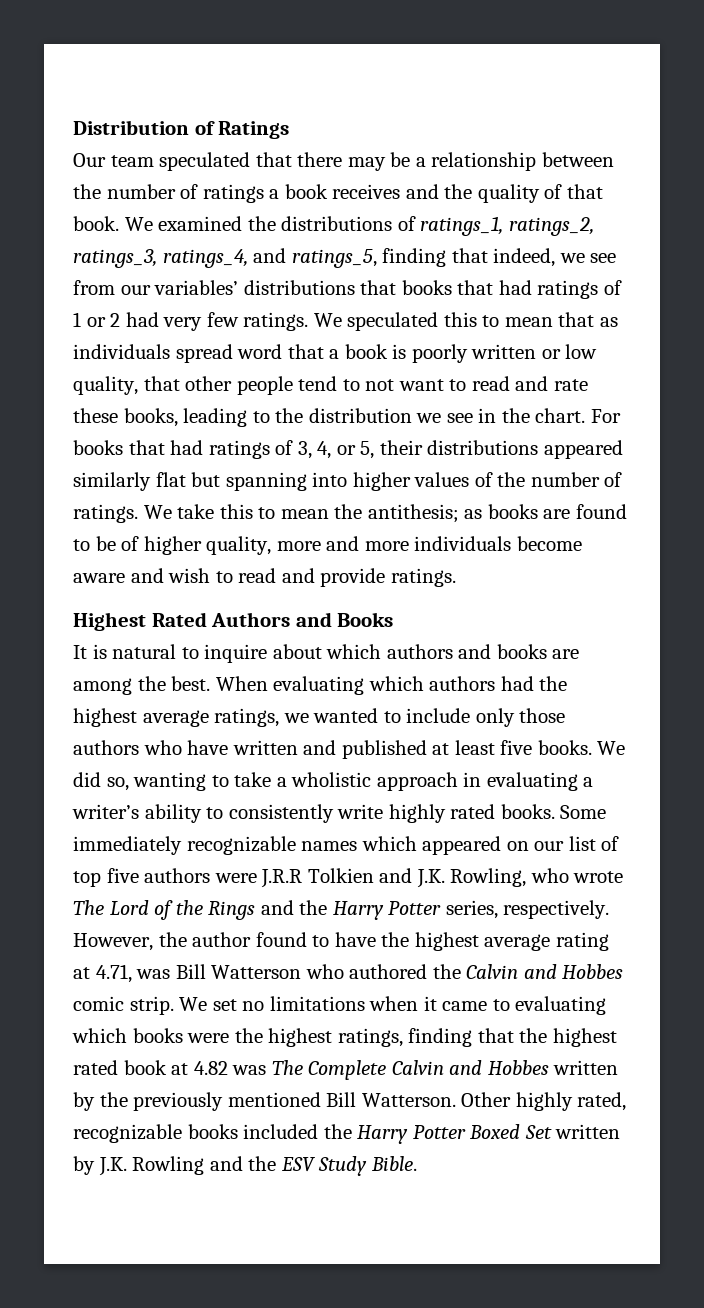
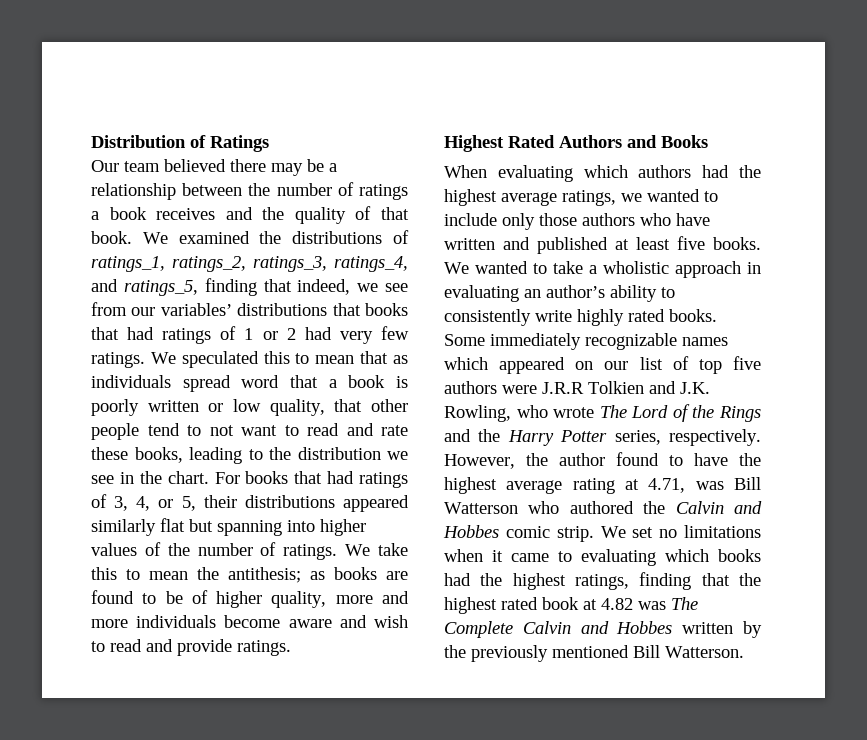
- Our team speculated that there may be a relationship between the number of ratings a book receives and the quality of that book.
+ Our team believed there may be a relationship between the number of ratings a book receives and the quality of that book.
- It is natural to inquire about which authors and books are among the best.
- We did so, wanting to take a wholistic approach in evaluating a writer’s ability to consistently write highly rated books.
+ We wanted to take a wholistic approach in evaluating an author’s ability to consistently write highly rated books.
- We set no limitations when it came to evaluating which books were the highest ratings, finding that the highest rated book at 4.82 was The Complete Calvin and Hobbes written by the previously mentioned Bill Watterson. Other highly rated, recognizable books included the Harry Potter Boxed Set written by J.K. Rowling and the ESV Study Bible.
+ We set no limitations when it came to evaluating which books had the highest ratings, finding that the highest rated book at 4.82 was The Complete Calvin and Hobbes written by the previously mentioned Bill Watterson.

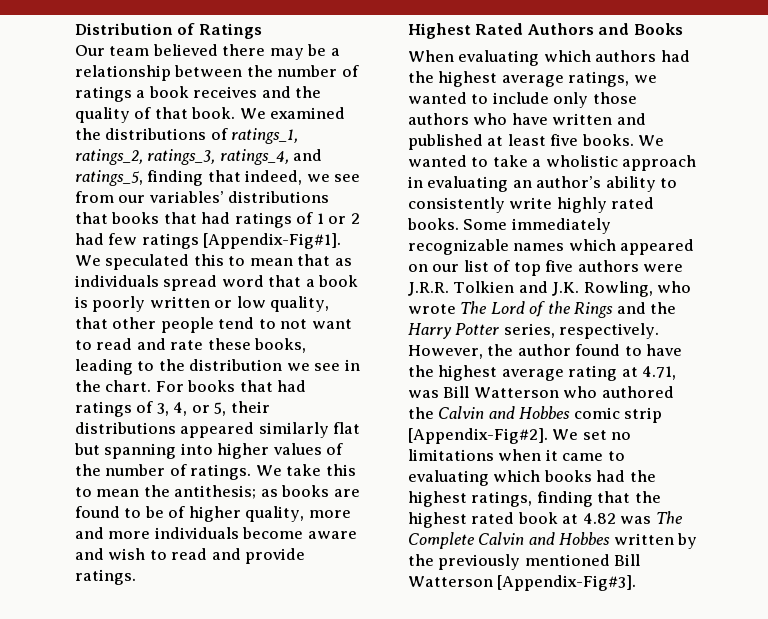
- We examined the distributions of ratings_1, ratings_2, ratings_3, ratings_4, and ratings_5, finding that indeed, we see from our variables’ distributions that books that had ratings of 1 or 2 had very few ratings.
+ We examined the distributions of ratings_1, ratings_2, ratings_3, ratings_4, and ratings_5, finding that indeed, we see from our variables’ distributions that books that had ratings of 1 or 2 had few ratings [Appendix-Fig#1].
- Some immediately recognizable names which appeared on our list of top five authors were J.R.R Tolkien and J.K. Rowling, who wrote The Lord of the Rings and the Harry Potter series, respectively.
+ Some immediately recognizable names which appeared on our list of top five authors were J.R.R. Tolkien and J.K. Rowling, who wrote The Lord of the Rings and the Harry Potter series, respectively.
- However, the author found to have the highest average rating at 4.71, was Bill Watterson who authored the Calvin and Hobbes comic strip.
+ However, the author found to have the highest average rating at 4.71, was Bill Watterson who authored the Calvin and Hobbes comic strip [Appendix-Fig#2].
- We set no limitations when it came to evaluating which books had the highest ratings, finding that the highest rated book at 4.82 was The Complete Calvin and Hobbes written by the previously mentioned Bill Watterson.
+ We set no limitations when it came to evaluating which books had the highest ratings, finding that the highest rated book at 4.82 was The Complete Calvin and Hobbes written by the previously mentioned Bill Watterson [Appendix-Fig#3].

